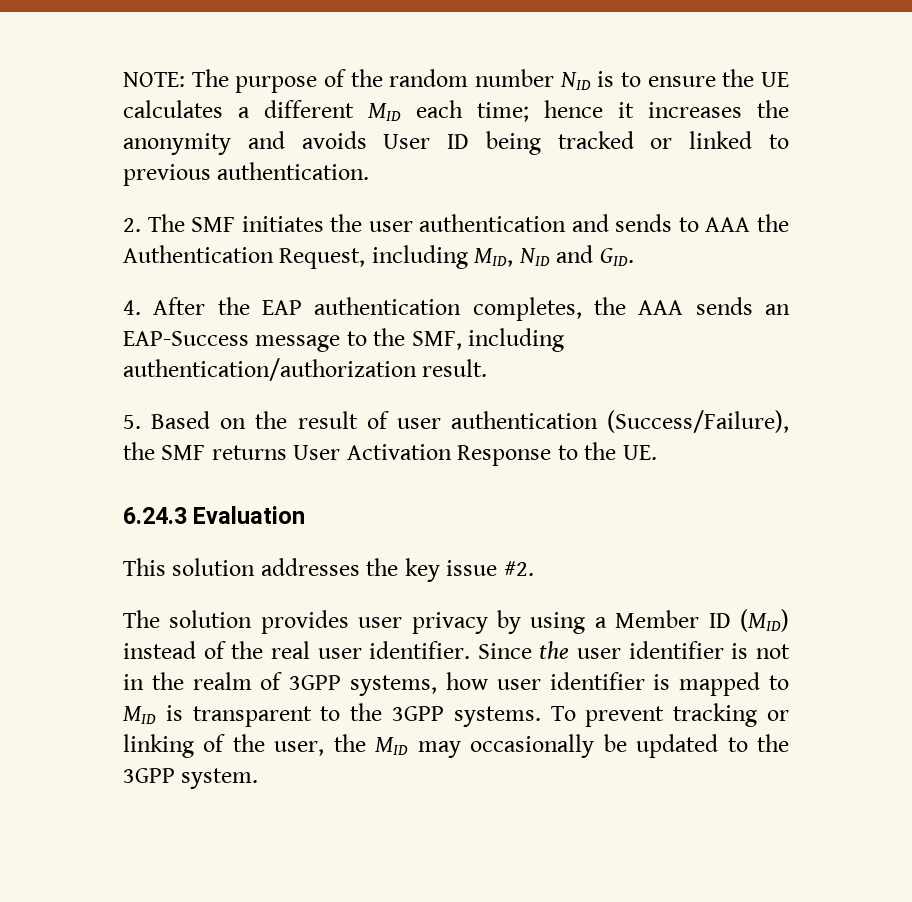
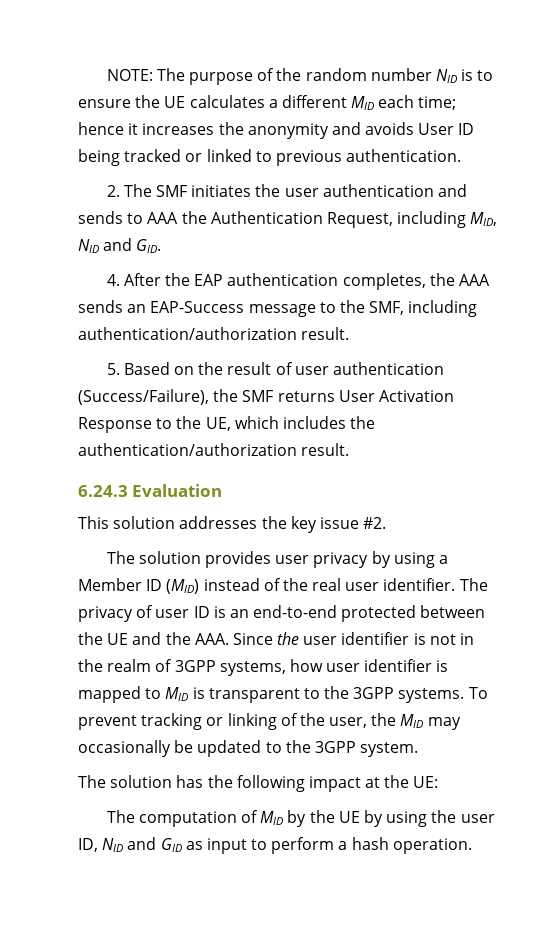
- 5. Based on the result of user authentication (Success/Failure), the SMF returns User Activation Response to the UE.
+ 5. Based on the result of user authentication (Success/Failure), the SMF returns User Activation Response to the UE, which includes the authentication/authorization result.
- Since the user identifier is not in the realm of 3GPP systems, how user identifier is mapped to MID is transparent to the 3GPP systems.
+ The privacy of user ID is an end-to-end protected between the UE and the AAA. Since the user identifier is not in the realm of 3GPP systems, how user identifier is mapped to MID is transparent to the 3GPP systems.
+ The solution has the following impact at the UE:
+ The computation of MID by the UE by using the user ID, NID and GID as input to perform a hash operation.

